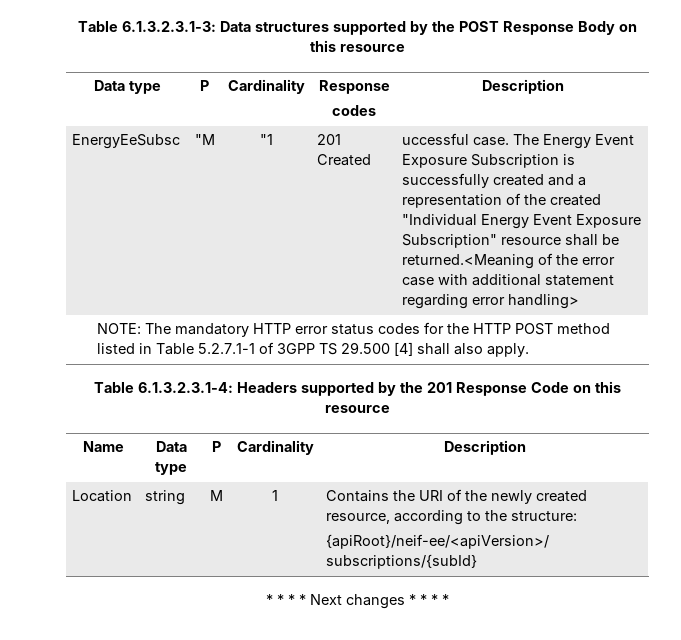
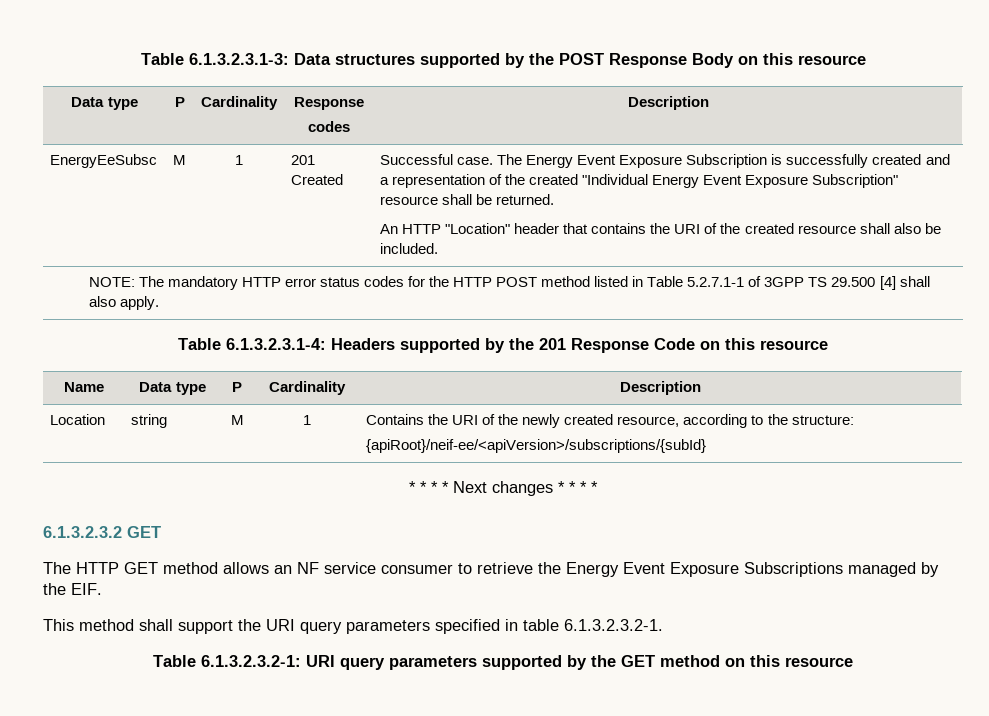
- EnergyEeSubsc | "M | "1
+ EnergyEeSubsc | M | 1
- uccessful case.
+ Successful case.
- The Energy Event Exposure Subscription is successfully created and a representation of the created "Individual Energy Event Exposure Subscription" resource shall be returned.<Meaning of the error case with additional statement regarding error handling>
+ The Energy Event Exposure Subscription is successfully created and a representation of the created "Individual Energy Event Exposure Subscription" resource shall be returned.
+ An HTTP "Location" header that contains the URI of the created resource shall also be included.
+ 6.1.3.2.3.2 GET
+ The HTTP GET method allows an NF service consumer to retrieve the Energy Event Exposure Subscriptions managed by the EIF.
+ This method shall support the URI query parameters specified in table 6.1.3.2.3.2-1.
+ Table 6.1.3.2.3.2-1: URI query parameters supported by the GET method on this resource

